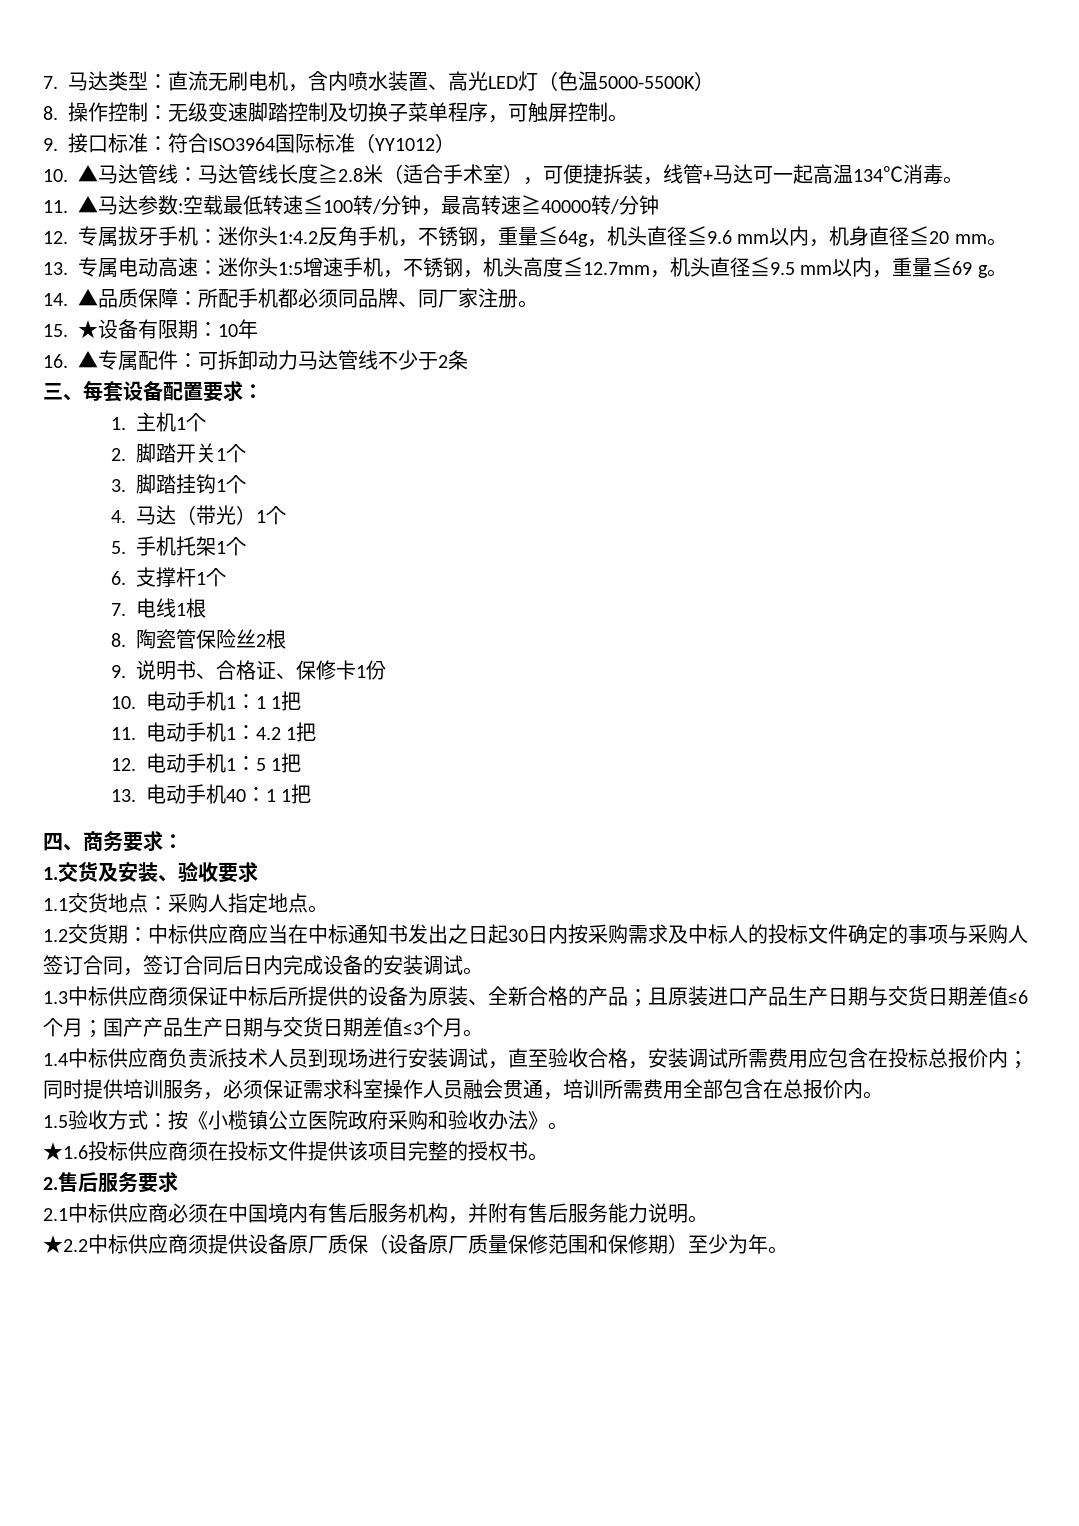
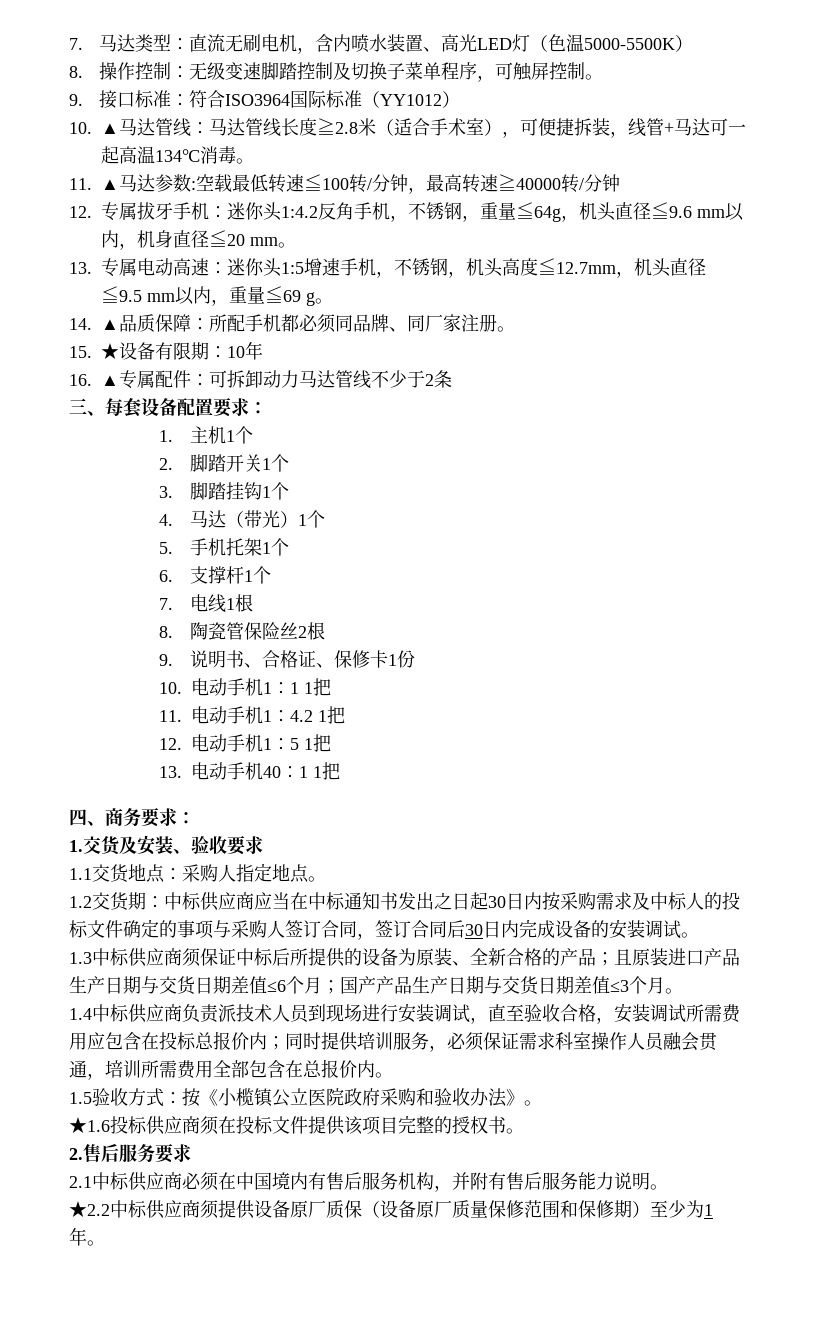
- 1.2交货期：中标供应商应当在中标通知书发出之日起30日内按采购需求及中标人的投标文件确定的事项与采购人签订合同，签订合同后日内完成设备的安装调试。
+ 1.2交货期：中标供应商应当在中标通知书发出之日起30日内按采购需求及中标人的投标文件确定的事项与采购人签订合同，签订合同后30日内完成设备的安装调试。
- ★2.2中标供应商须提供设备原厂质保（设备原厂质量保修范围和保修期）至少为年。
+ ★2.2中标供应商须提供设备原厂质保（设备原厂质量保修范围和保修期）至少为1年。

